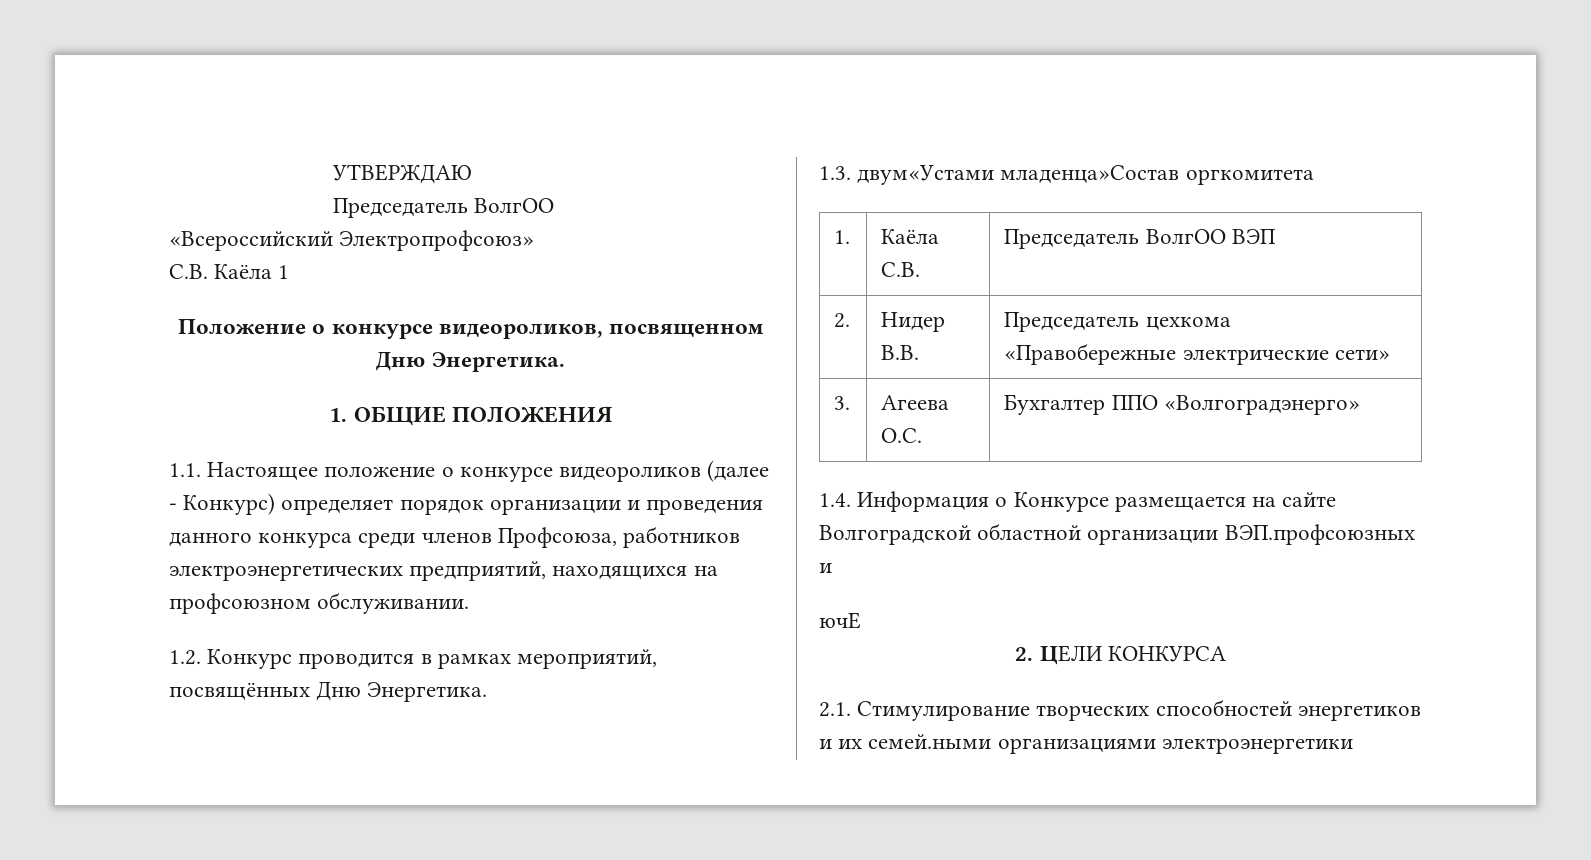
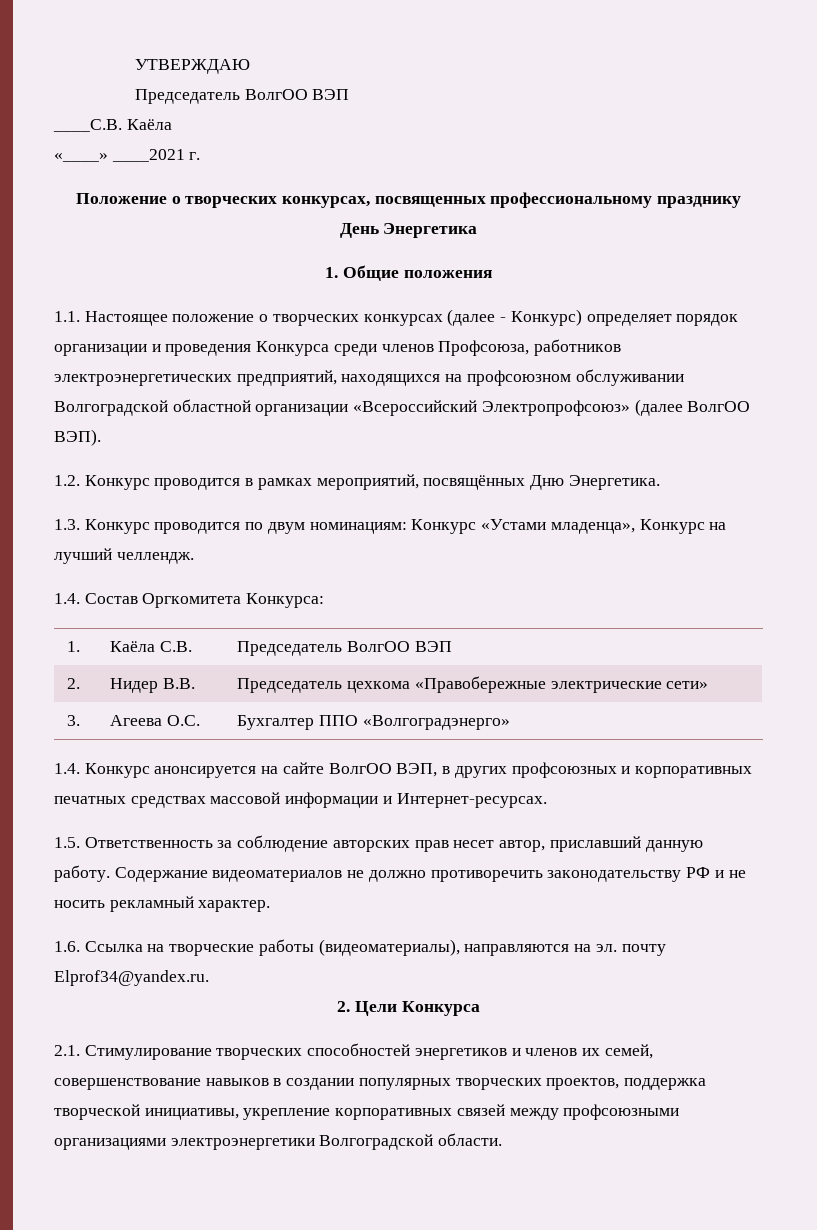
  УТВЕРЖДАЮ
- Председатель ВолгОО
- «Всероссийский Электропрофсоюз»
- С.В. Каёла 1
- Положение о конкурсе видеороликов, посвященном Дню Энергетика.
- 1. ОБЩИЕ ПОЛОЖЕНИЯ
+ Председатель ВолгОО ВЭП
+ ____С.В. Каёла
+ «____» ____2021 г.
+ Положение о творческих конкурсах, посвященных профессиональному празднику День Энергетика
+ 1. Общие положения
- 1.1. Настоящее положение о конкурсе видеороликов (далее - Конкурс) определяет порядок организации и проведения данного конкурса среди членов Профсоюза, работников электроэнергетических предприятий, находящихся на профсоюзном обслуживании.
+ 1.1. Настоящее положение о творческих конкурсах (далее - Конкурс) определяет порядок организации и проведения Конкурса среди членов Профсоюза, работников электроэнергетических предприятий, находящихся на профсоюзном обслуживании Волгоградской областной организации «Всероссийский Электропрофсоюз» (далее ВолгОО ВЭП).
- 1.3. двум«Устами младенца»Состав оргкомитета
+ 1.3. Конкурс проводится по двум номинациям: Конкурс «Устами младенца», Конкурс на лучший челлендж.
+ 1.4. Состав Оргкомитета Конкурса:
- 1.4. Информация о Конкурсе размещается на сайте Волгоградской областной организации ВЭП.профсоюзных и
- ючЕ
- 2. ЦЕЛИ КОНКУРСА
+ 1.4. Конкурс анонсируется на сайте ВолгОО ВЭП, в других профсоюзных и корпоративных печатных средствах массовой информации и Интернет-ресурсах.
+ 1.5. Ответственность за соблюдение авторских прав несет автор, приславший данную работу. Содержание видеоматериалов не должно противоречить законодательству РФ и не носить рекламный характер.
+ 1.6. Ссылка на творческие работы (видеоматериалы), направляются на эл. почту Еlprof34@yandex.ru.
+ 2. Цели Конкурса
- 2.1. Стимулирование творческих способностей энергетиков и их семей.ными организациями электроэнергетики
+ 2.1. Стимулирование творческих способностей энергетиков и членов их семей, совершенствование навыков в создании популярных творческих проектов, поддержка творческой инициативы, укрепление корпоративных связей между профсоюзными организациями электроэнергетики Волгоградской области.

